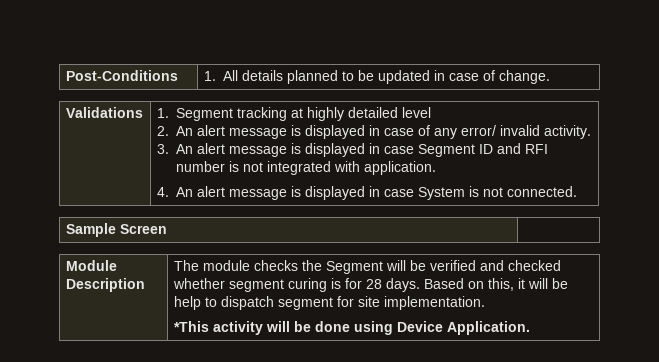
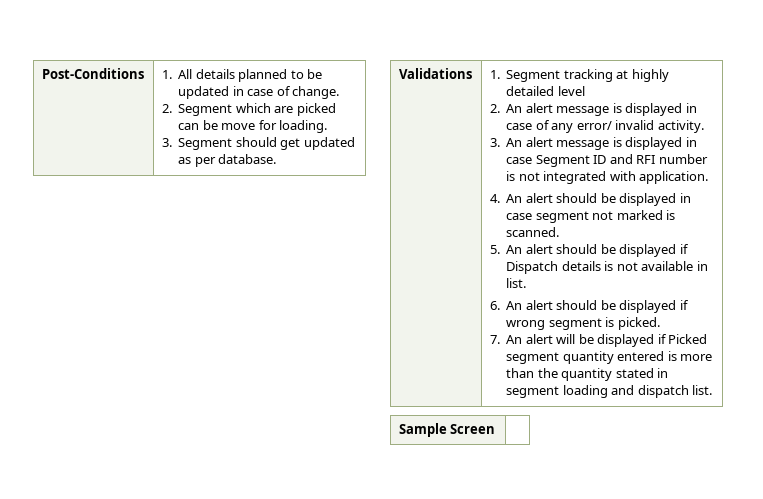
  Post-Conditions | 1. All details planned to be updated in case of change.
+ 2. Segment which are picked can be move for loading.
+ 3. Segment should get updated as per database.
- 4. An alert message is displayed in case System is not connected.
+ 4. An alert should be displayed in case segment not marked is scanned.
+ 5. An alert should be displayed if Dispatch details is not available in list.
+ 6. An alert should be displayed if wrong segment is picked.
+ 7. An alert will be displayed if Picked segment quantity entered is more than the quantity stated in segment loading and dispatch list.
  Sample Screen |
- Module Description | The module checks the Segment will be verified and checked whether segment curing is for 28 days. Based on this, it will be help to dispatch segment for site implementation.
- *This activity will be done using Device Application.

